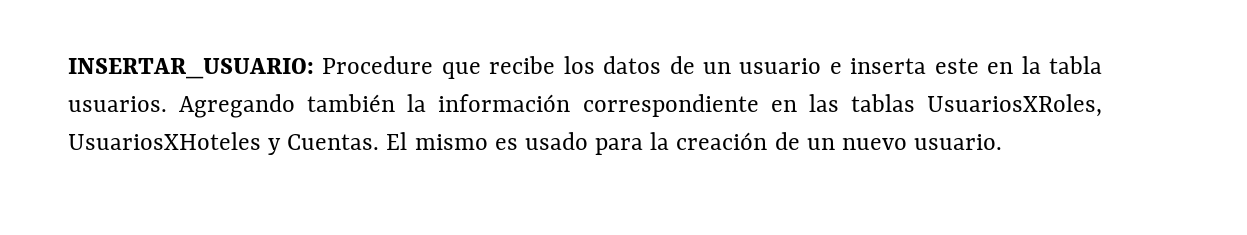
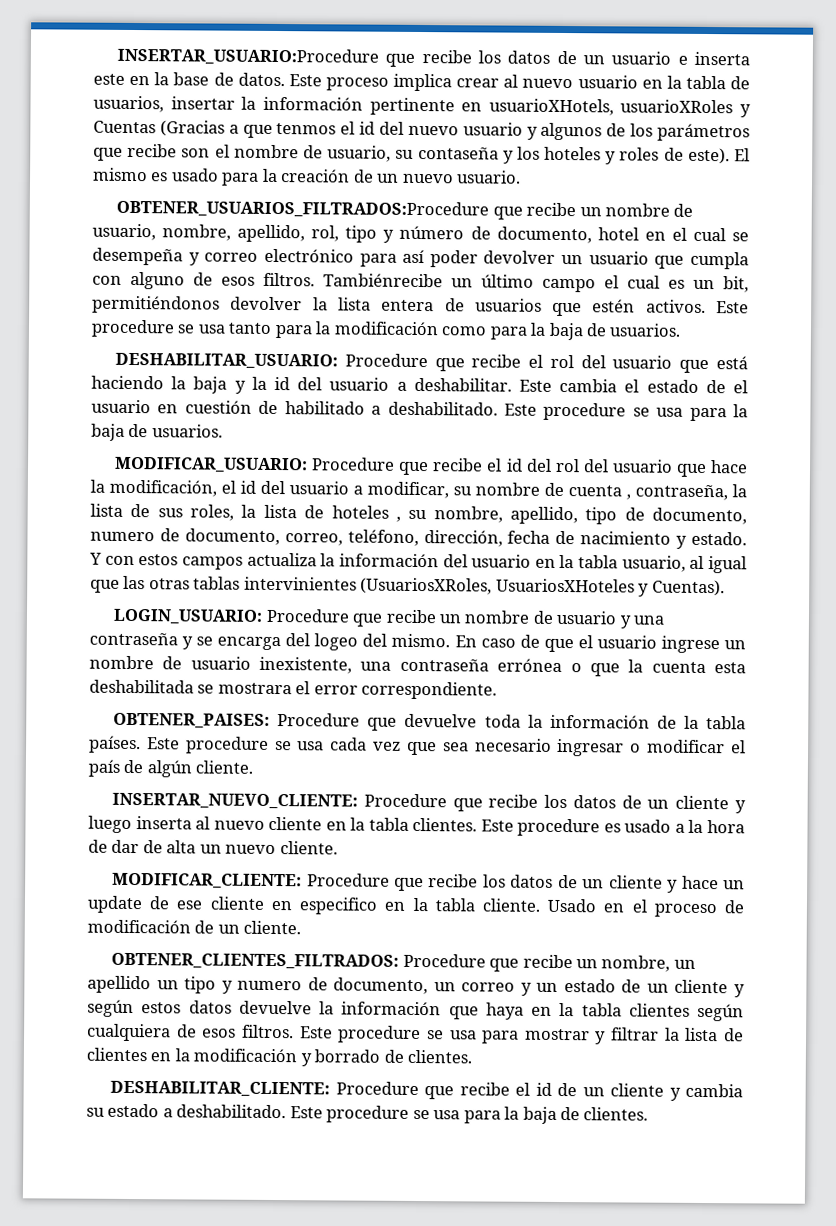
- INSERTAR_USUARIO: Procedure que recibe los datos de un usuario e inserta este en la tabla usuarios. Agregando también la información correspondiente en las tablas UsuariosXRoles, UsuariosXHoteles y Cuentas.
+ INSERTAR_USUARIO:Procedure que recibe los datos de un usuario e inserta este en la base de datos. Este proceso implica crear al nuevo usuario en la tabla de usuarios, insertar la información pertinente en usuarioXHotels, usuarioXRoles y Cuentas (Gracias a que tenmos el id del nuevo usuario y algunos de los parámetros que recibe son el nombre de usuario, su contaseña y los hoteles y roles de este).
+ OBTENER_USUARIOS_FILTRADOS:Procedure que recibe un nombre de usuario, nombre, apellido, rol, tipo y número de documento, hotel en el cual se desempeña y correo electrónico para así poder devolver un usuario que cumpla con alguno de esos filtros. Tambiénrecibe un último campo el cual es un bit, permitiéndonos devolver la lista entera de usuarios que estén activos. Este procedure se usa tanto para la modificación como para la baja de usuarios.
+ DESHABILITAR_USUARIO: Procedure que recibe el rol del usuario que está haciendo la baja y la id del usuario a deshabilitar. Este cambia el estado de el usuario en cuestión de habilitado a deshabilitado. Este procedure se usa para la baja de usuarios.
+ MODIFICAR_USUARIO: Procedure que recibe el id del rol del usuario que hace la modificación, el id del usuario a modificar, su nombre de cuenta , contraseña, la lista de sus roles, la lista de hoteles , su nombre, apellido, tipo de documento, numero de documento, correo, teléfono, dirección, fecha de nacimiento y estado. Y con estos campos actualiza la información del usuario en la tabla usuario, al igual que las otras tablas intervinientes (UsuariosXRoles, UsuariosXHoteles y Cuentas).
+ LOGIN_USUARIO: Procedure que recibe un nombre de usuario y una contraseña y se encarga del logeo del mismo. En caso de que el usuario ingrese un nombre de usuario inexistente, una contraseña errónea o que la cuenta esta deshabilitada se mostrara el error correspondiente.
+ OBTENER_PAISES: Procedure que devuelve toda la información de la tabla países. Este procedure se usa cada vez que sea necesario ingresar o modificar el país de algún cliente.
+ INSERTAR_NUEVO_CLIENTE: Procedure que recibe los datos de un cliente y luego inserta al nuevo cliente en la tabla clientes. Este procedure es usado a la hora de dar de alta un nuevo cliente.
+ MODIFICAR_CLIENTE: Procedure que recibe los datos de un cliente y hace un update de ese cliente en especifico en la tabla cliente. Usado en el proceso de modificación de un cliente.
+ OBTENER_CLIENTES_FILTRADOS: Procedure que recibe un nombre, un apellido un tipo y numero de documento, un correo y un estado de un cliente y según estos datos devuelve la información que haya en la tabla clientes según cualquiera de esos filtros. Este procedure se usa para mostrar y filtrar la lista de clientes en la modificación y borrado de clientes.
+ DESHABILITAR_CLIENTE: Procedure que recibe el id de un cliente y cambia su estado a deshabilitado. Este procedure se usa para la baja de clientes.

